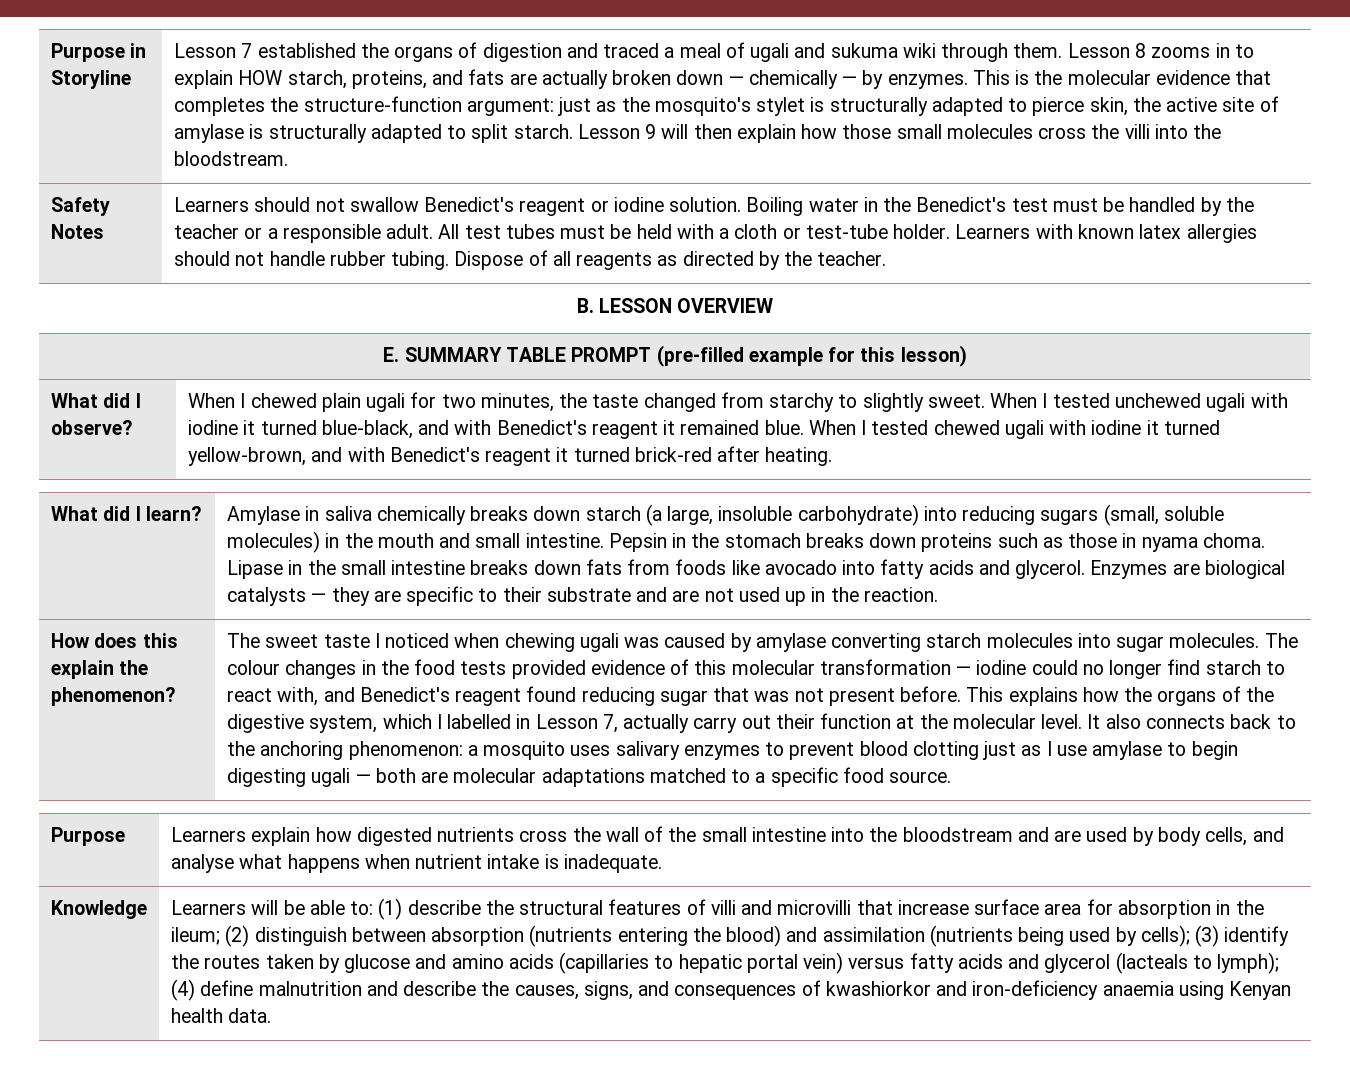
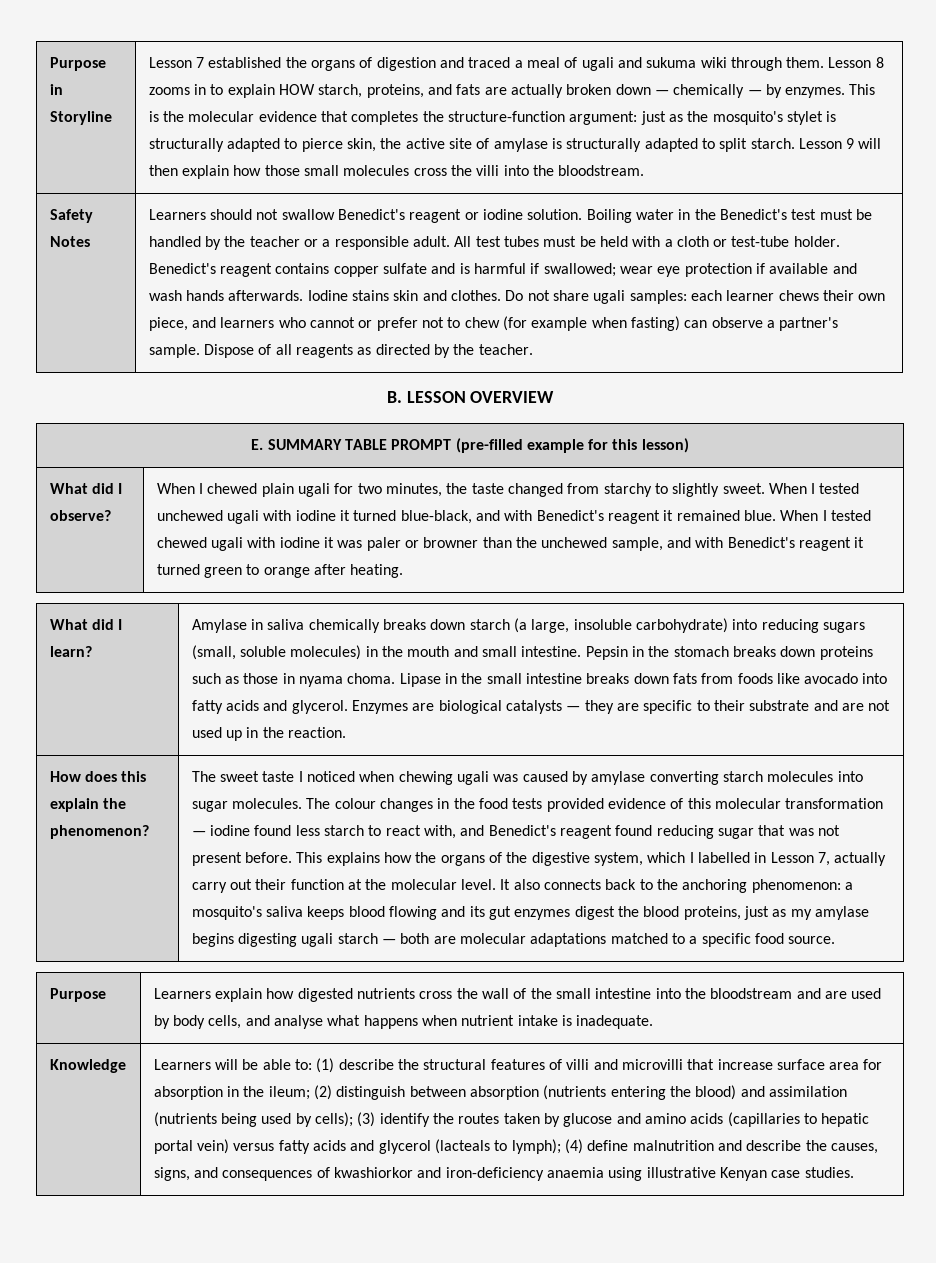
- Learners with known latex allergies should not handle rubber tubing.
+ Benedict's reagent contains copper sulfate and is harmful if swallowed; wear eye protection if available and wash hands afterwards. Iodine stains skin and clothes. Do not share ugali samples: each learner chews their own piece, and learners who cannot or prefer not to chew (for example when fasting) can observe a partner's sample.
- When I tested chewed ugali with iodine it turned yellow-brown, and with Benedict's reagent it turned brick-red after heating.
+ When I tested chewed ugali with iodine it was paler or browner than the unchewed sample, and with Benedict's reagent it turned green to orange after heating.
- The colour changes in the food tests provided evidence of this molecular transformation — iodine could no longer find starch to react with, and Benedict's reagent found reducing sugar that was not present before.
+ The colour changes in the food tests provided evidence of this molecular transformation — iodine found less starch to react with, and Benedict's reagent found reducing sugar that was not present before.
- It also connects back to the anchoring phenomenon: a mosquito uses salivary enzymes to prevent blood clotting just as I use amylase to begin digesting ugali — both are molecular adaptations matched to a specific food source.
+ It also connects back to the anchoring phenomenon: a mosquito's saliva keeps blood flowing and its gut enzymes digest the blood proteins, just as my amylase begins digesting ugali starch — both are molecular adaptations matched to a specific food source.
- (4) define malnutrition and describe the causes, signs, and consequences of kwashiorkor and iron-deficiency anaemia using Kenyan health data.
+ (4) define malnutrition and describe the causes, signs, and consequences of kwashiorkor and iron-deficiency anaemia using illustrative Kenyan case studies.

